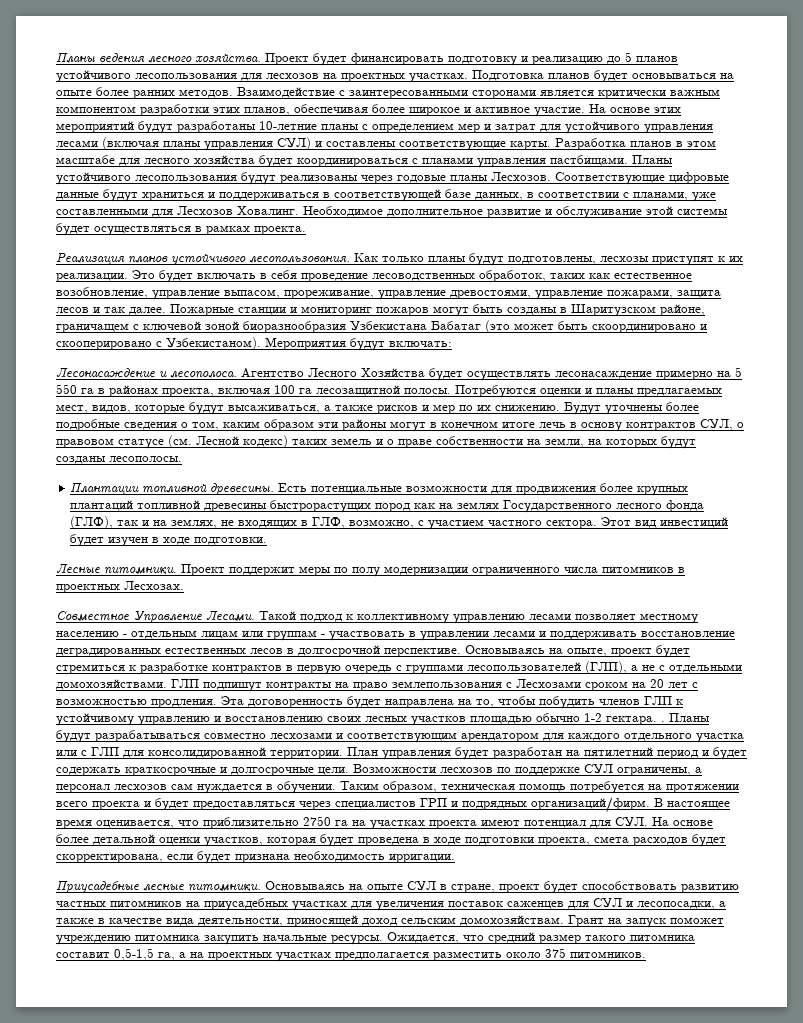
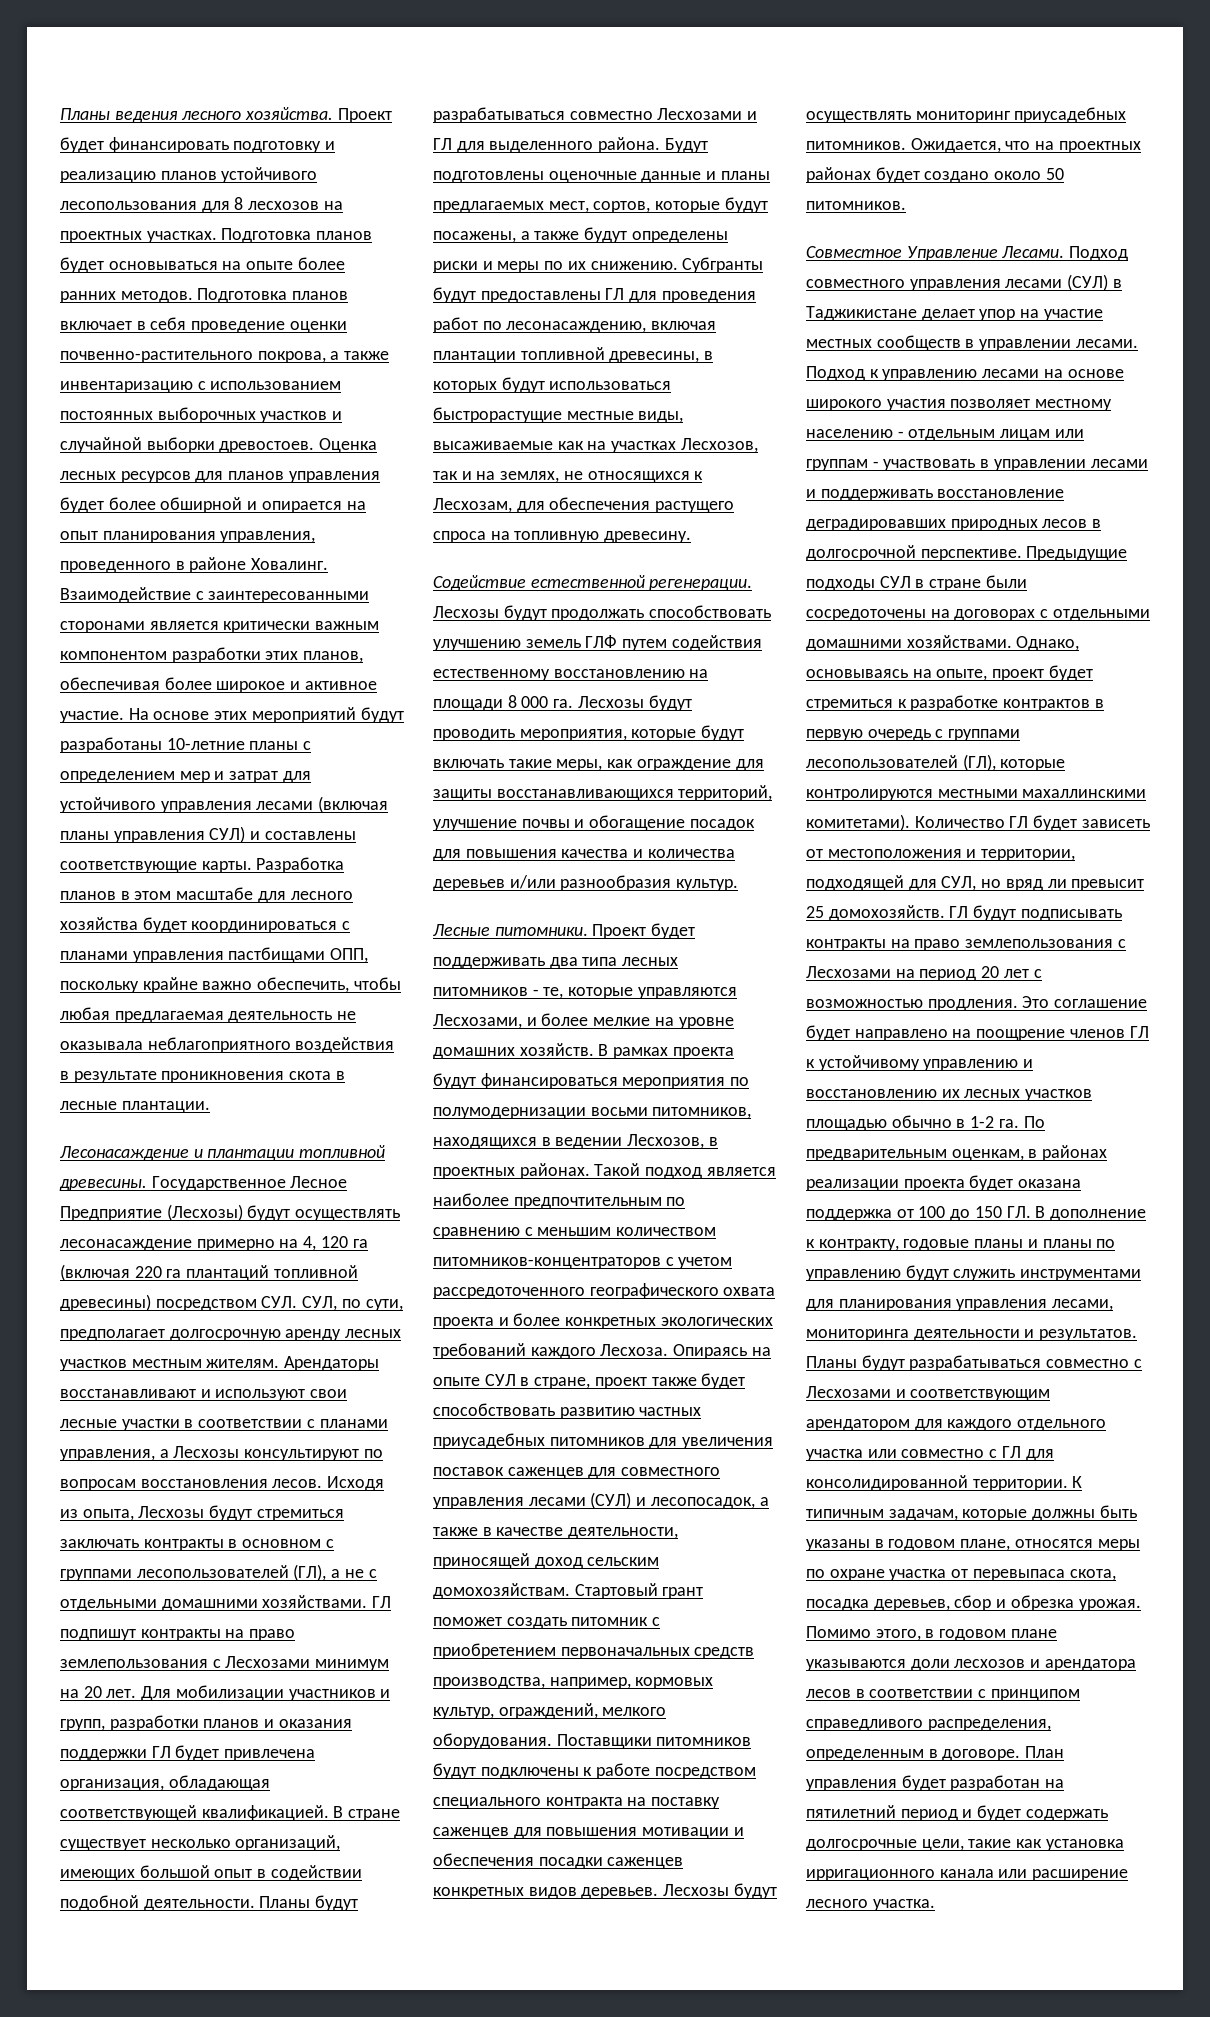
- Проект будет финансировать подготовку и реализацию до 5 планов устойчивого лесопользования для лесхозов на проектных участках.
+ Проект будет финансировать подготовку и реализацию планов устойчивого лесопользования для 8 лесхозов на проектных участках.
+ Подготовка планов включает в себя проведение оценки почвенно-растительного покрова, а также инвентаризацию с использованием постоянных выборочных участков и случайной выборки древостоев. Оценка лесных ресурсов для планов управления будет более обширной и опирается на опыт планирования управления, проведенного в районе Ховалинг.
- Разработка планов в этом масштабе для лесного хозяйства будет координироваться с планами управления пастбищами. Планы устойчивого лесопользования будут реализованы через годовые планы Лесхозов. Соответствующие цифровые данные будут храниться и поддерживаться в соответствующей базе данных, в соответствии с планами, уже составленными для Лесхозов Ховалинг. Необходимое дополнительное развитие и обслуживание этой системы будет осуществляться в рамках проекта.
- Реализация планов устойчивого лесопользования. Как только планы будут подготовлены, лесхозы приступят к их реализации. Это будет включать в себя проведение лесоводственных обработок, таких как естественное возобновление, управление выпасом, прореживание, управление древостоями, управление пожарами, защита лесов и так далее. Пожарные станции и мониторинг пожаров могут быть созданы в Шаритузском районе, граничащем с ключевой зоной биоразнообразия Узбекистана Бабатаг (это может быть скоординировано и скооперировано с Узбекистаном). Мероприятия будут включать:
- Лесонасаждение и лесополоса. Агентство Лесного Хозяйства будет осуществлять лесонасаждение примерно на 5 550 га в районах проекта, включая 100 га лесозащитной полосы. Потребуются оценки и планы предлагаемых мест, видов, которые будут высаживаться, а также рисков и мер по их снижению. Будут уточнены более подробные сведения о том, каким образом эти районы могут в конечном итоге лечь в основу контрактов СУЛ, о правовом статусе (см. Лесной кодекс) таких земель и о праве собственности на земли, на которых будут созданы лесополосы.
- Плантации топливной древесины. Есть потенциальные возможности для продвижения более крупных плантаций топливной древесины быстрорастущих пород как на землях Государственного лесного фонда (ГЛФ), так и на землях, не входящих в ГЛФ, возможно, с участием частного сектора. Этот вид инвестиций будет изучен в ходе подготовки.
- Лесные питомники. Проект поддержит меры по полу модернизации ограниченного числа питомников в проектных Лесхозах.
- Совместное Управление Лесами. Такой подход к коллективному управлению лесами позволяет местному населению - отдельным лицам или группам - участвовать в управлении лесами и поддерживать восстановление деградированных естественных лесов в долгосрочной перспективе.
+ Разработка планов в этом масштабе для лесного хозяйства будет координироваться с планами управления пастбищами ОПП, поскольку крайне важно обеспечить, чтобы любая предлагаемая деятельность не оказывала неблагоприятного воздействия в результате проникновения скота в лесные плантации.
+ Лесонасаждение и плантации топливной древесины. Государственное Лесное Предприятие (Лесхозы) будут осуществлять лесонасаждение примерно на 4, 120 га (включая 220 га плантаций топливной древесины) посредством СУЛ. СУЛ, по сути, предполагает долгосрочную аренду лесных участков местным жителям. Арендаторы восстанавливают и используют свои лесные участки в соответствии с планами управления, а Лесхозы консультируют по вопросам восстановления лесов. Исходя из опыта, Лесхозы будут стремиться заключать контракты в основном с группами лесопользователей (ГЛ), а не с отдельными домашними хозяйствами. ГЛ подпишут контракты на право землепользования с Лесхозами минимум на 20 лет. Для мобилизации участников и групп, разработки планов и оказания поддержки ГЛ будет привлечена организация, обладающая соответствующей квалификацией. В стране существует несколько организаций, имеющих большой опыт в содействии подобной деятельности. Планы будут разрабатываться совместно Лесхозами и ГЛ для выделенного района. Будут подготовлены оценочные данные и планы предлагаемых мест, сортов, которые будут посажены, а также будут определены риски и меры по их снижению. Субгранты будут предоставлены ГЛ для проведения работ по лесонасаждению, включая плантации топливной древесины, в которых будут использоваться быстрорастущие местные виды, высаживаемые как на участках Лесхозов, так и на землях, не относящихся к Лесхозам, для обеспечения растущего спроса на топливную древесину.
+ Содействие естественной регенерации. Лесхозы будут продолжать способствовать улучшению земель ГЛФ путем содействия естественному восстановлению на площади 8 000 га. Лесхозы будут проводить мероприятия, которые будут включать такие меры, как ограждение для защиты восстанавливающихся территорий, улучшение почвы и обогащение посадок для повышения качества и количества деревьев и/или разнообразия культур.
+ Лесные питомники. Проект будет поддерживать два типа лесных питомников - те, которые управляются Лесхозами, и более мелкие на уровне домашних хозяйств. В рамках проекта будут финансироваться мероприятия по полумодернизации восьми питомников, находящихся в ведении Лесхозов, в проектных районах. Такой подход является наиболее предпочтительным по сравнению с меньшим количеством питомников-концентраторов с учетом рассредоточенного географического охвата проекта и более конкретных экологических требований каждого Лесхоза. Опираясь на опыте СУЛ в стране, проект также будет способствовать развитию частных приусадебных питомников для увеличения поставок саженцев для совместного управления лесами (СУЛ) и лесопосадок, а также в качестве деятельности, приносящей доход сельским домохозяйствам. Стартовый грант поможет создать питомник с приобретением первоначальных средств производства, например, кормовых культур, ограждений, мелкого оборудования. Поставщики питомников будут подключены к работе посредством специального контракта на поставку саженцев для повышения мотивации и обеспечения посадки саженцев конкретных видов деревьев. Лесхозы будут осуществлять мониторинг приусадебных питомников. Ожидается, что на проектных районах будет создано около 50 питомников.
+ Совместное Управление Лесами. Подход совместного управления лесами (СУЛ) в Таджикистане делает упор на участие местных сообществ в управлении лесами. Подход к управлению лесами на основе широкого участия позволяет местному населению - отдельным лицам или группам - участвовать в управлении лесами и поддерживать восстановление деградировавших природных лесов в долгосрочной перспективе.
- Основываясь на опыте, проект будет стремиться к разработке контрактов в первую очередь с группами лесопользователей (ГЛП), а не с отдельными домохозяйствами. ГЛП подпишут контракты на право землепользования с Лесхозами сроком на 20 лет с возможностью продления.
+ Предыдущие подходы СУЛ в стране были сосредоточены на договорах с отдельными домашними хозяйствами. Однако, основываясь на опыте, проект будет стремиться к разработке контрактов в первую очередь с группами лесопользователей (ГЛ), которые контролируются местными махаллинскими комитетами). Количество ГЛ будет зависеть от местоположения и территории, подходящей для СУЛ, но вряд ли превысит 25 домохозяйств. ГЛ будут подписывать контракты на право землепользования с Лесхозами на период 20 лет с возможностью продления.
- Эта договоренность будет направлена на то, чтобы побудить членов ГЛП к устойчивому управлению и восстановлению своих лесных участков площадью обычно 1-2 гектара. . Планы будут разрабатываться совместно лесхозами и соответствующим арендатором для каждого отдельного участка или с ГЛП для консолидированной территории.
+ Это соглашение будет направлено на поощрение членов ГЛ к устойчивому управлению и восстановлению их лесных участков площадью обычно в 1-2 га. По предварительным оценкам, в районах реализации проекта будет оказана поддержка от 100 до 150 ГЛ. В дополнение к контракту, годовые планы и планы по управлению будут служить инструментами для планирования управления лесами, мониторинга деятельности и результатов. Планы будут разрабатываться совместно с Лесхозами и соответствующим арендатором для каждого отдельного участка или совместно с ГЛ для консолидированной территории. К типичным задачам, которые должны быть указаны в годовом плане, относятся меры по охране участка от перевыпаса скота, посадка деревьев, сбор и обрезка урожая. Помимо этого, в годовом плане указываются доли лесхозов и арендатора лесов в соответствии с принципом справедливого распределения, определенным в договоре.
- План управления будет разработан на пятилетний период и будет содержать краткосрочные и долгосрочные цели. Возможности лесхозов по поддержке СУЛ ограничены, а персонал лесхозов сам нуждается в обучении. Таким образом, техническая помощь потребуется на протяжении всего проекта и будет предоставляться через специалистов ГРП и подрядных организаций/фирм. В настоящее время оценивается, что приблизительно 2750 га на участках проекта имеют потенциал для СУЛ. На основе более детальной оценки участков, которая будет проведена в ходе подготовки проекта, смета расходов будет скорректирована, если будет признана необходимость ирригации.
- Приусадебные лесные питомники. Основываясь на опыте СУЛ в стране, проект будет способствовать развитию частных питомников на приусадебных участках для увеличения поставок саженцев для СУЛ и лесопосадки, а также в качестве вида деятельности, приносящей доход сельским домохозяйствам. Грант на запуск поможет учреждению питомника закупить начальные ресурсы. Ожидается, что средний размер такого питомника составит 0,5-1,5 га, а на проектных участках предполагается разместить около 375 питомников.
+ План управления будет разработан на пятилетний период и будет содержать долгосрочные цели, такие как установка ирригационного канала или расширение лесного участка.

